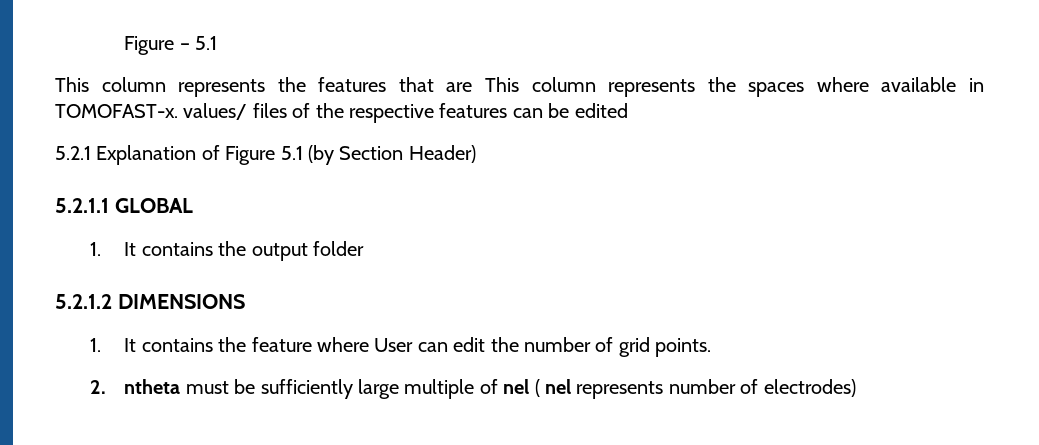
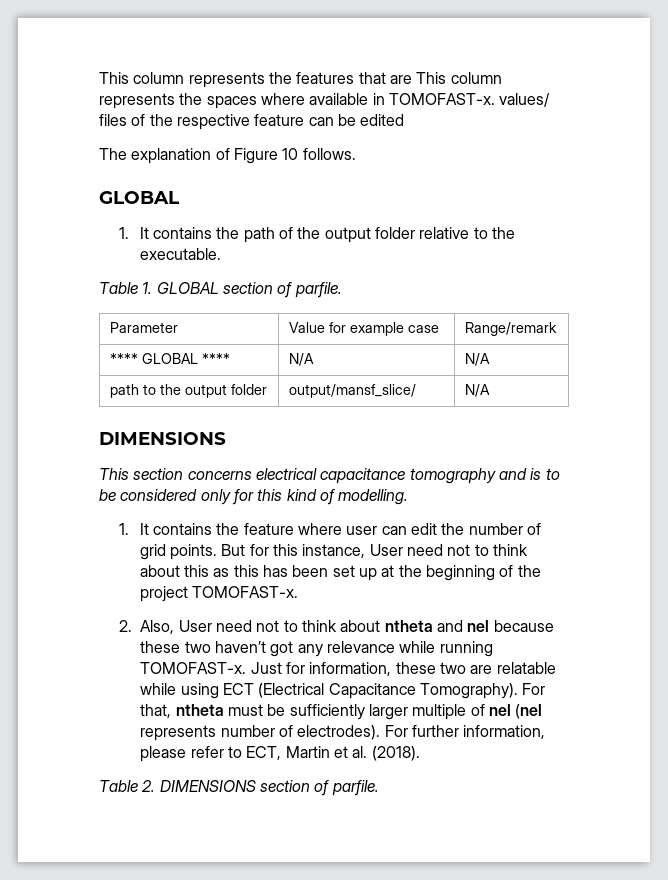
- Figure – 5.1
- This column represents the features that are This column represents the spaces where available in TOMOFAST-x. values/ files of the respective features can be edited
+ This column represents the features that are This column represents the spaces where available in TOMOFAST-x. values/ files of the respective feature can be edited
- 5.2.1 Explanation of Figure 5.1 (by Section Header)
- 5.2.1.1 GLOBAL
+ The explanation of Figure 10 follows.
+ GLOBAL
- 1. It contains the output folder
- 5.2.1.2 DIMENSIONS
+ 1. It contains the path of the output folder relative to the executable.
+ Table 1. GLOBAL section of parfile.
+ Parameter | Value for example case | Range/remark
+ **** GLOBAL **** | N/A | N/A
+ path to the output folder | output/mansf_slice/ | N/A
+ DIMENSIONS
+ This section concerns electrical capacitance tomography and is to be considered only for this kind of modelling.
- 1. It contains the feature where User can edit the number of grid points.
- 2. ntheta must be sufficiently large multiple of nel ( nel represents number of electrodes)
+ 1. It contains the feature where user can edit the number of grid points. But for this instance, User need not to think about this as this has been set up at the beginning of the project TOMOFAST-x.
+ 2. Also, User need not to think about ntheta and nel because these two haven’t got any relevance while running TOMOFAST-x. Just for information, these two are relatable while using ECT (Electrical Capacitance Tomography). For that, ntheta must be sufficiently larger multiple of nel (nel represents number of electrodes). For further information, please refer to ECT, Martin et al. (2018).
+ Table 2. DIMENSIONS section of parfile.

